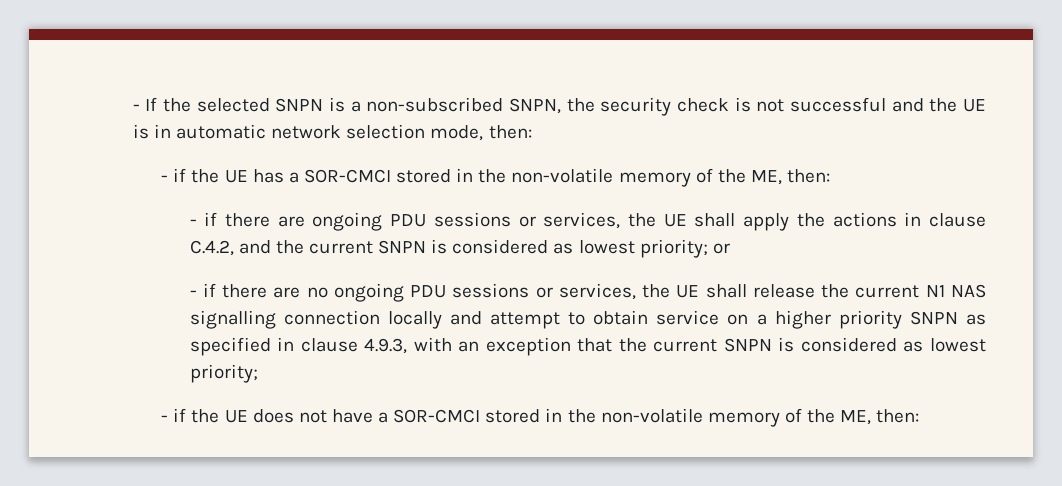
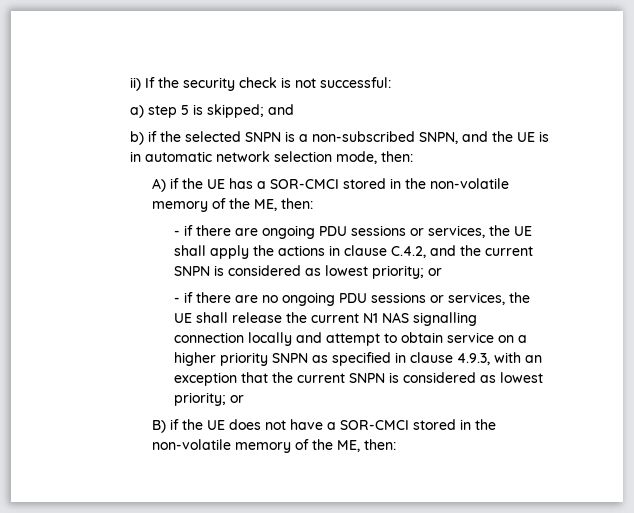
- - If the selected SNPN is a non-subscribed SNPN, the security check is not successful and the UE is in automatic network selection mode, then:
+ ii) If the security check is not successful:
+ a) step 5 is skipped; and
+ b) if the selected SNPN is a non-subscribed SNPN, and the UE is in automatic network selection mode, then:
- - if the UE has a SOR-CMCI stored in the non-volatile memory of the ME, then:
+ A) if the UE has a SOR-CMCI stored in the non-volatile memory of the ME, then:
- - if there are no ongoing PDU sessions or services, the UE shall release the current N1 NAS signalling connection locally and attempt to obtain service on a higher priority SNPN as specified in clause 4.9.3, with an exception that the current SNPN is considered as lowest priority;
- - if the UE does not have a SOR-CMCI stored in the non-volatile memory of the ME, then:
+ - if there are no ongoing PDU sessions or services, the UE shall release the current N1 NAS signalling connection locally and attempt to obtain service on a higher priority SNPN as specified in clause 4.9.3, with an exception that the current SNPN is considered as lowest priority; or
+ B) if the UE does not have a SOR-CMCI stored in the non-volatile memory of the ME, then:

